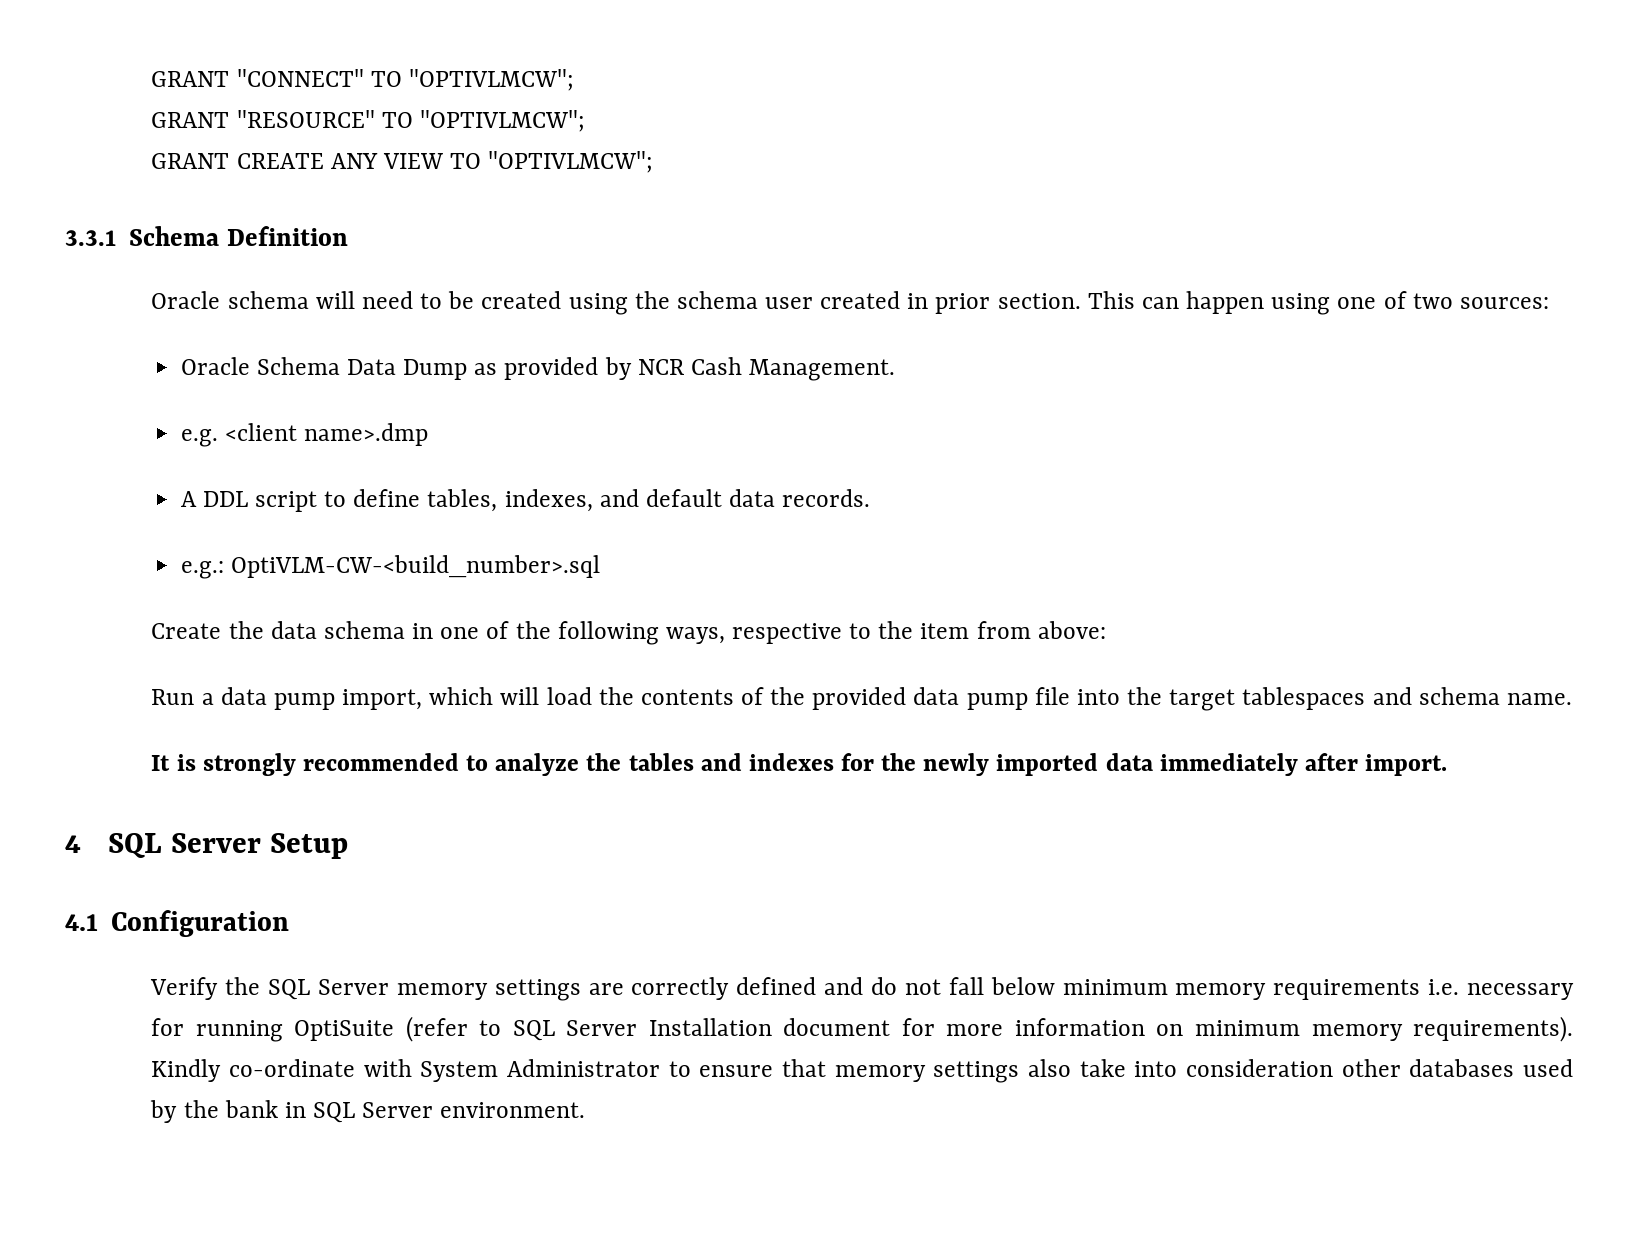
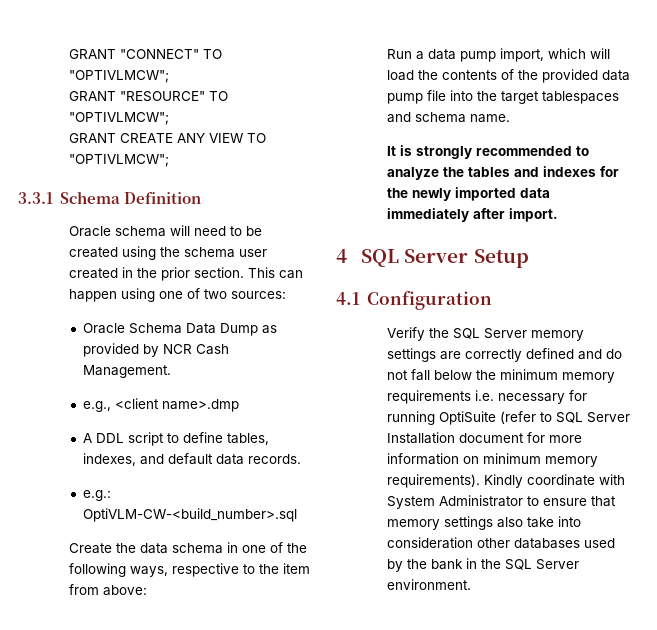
- Oracle schema will need to be created using the schema user created in prior section.
+ Oracle schema will need to be created using the schema user created in the prior section.
- e.g. <client name>.dmp
+ e.g., <client name>.dmp
- Verify the SQL Server memory settings are correctly defined and do not fall below minimum memory requirements i.e. necessary for running OptiSuite (refer to SQL Server Installation document for more information on minimum memory requirements).
+ Verify the SQL Server memory settings are correctly defined and do not fall below the minimum memory requirements i.e. necessary for running OptiSuite (refer to SQL Server Installation document for more information on minimum memory requirements).
- Kindly co-ordinate with System Administrator to ensure that memory settings also take into consideration other databases used by the bank in SQL Server environment.
+ Kindly coordinate with System Administrator to ensure that memory settings also take into consideration other databases used by the bank in the SQL Server environment.

